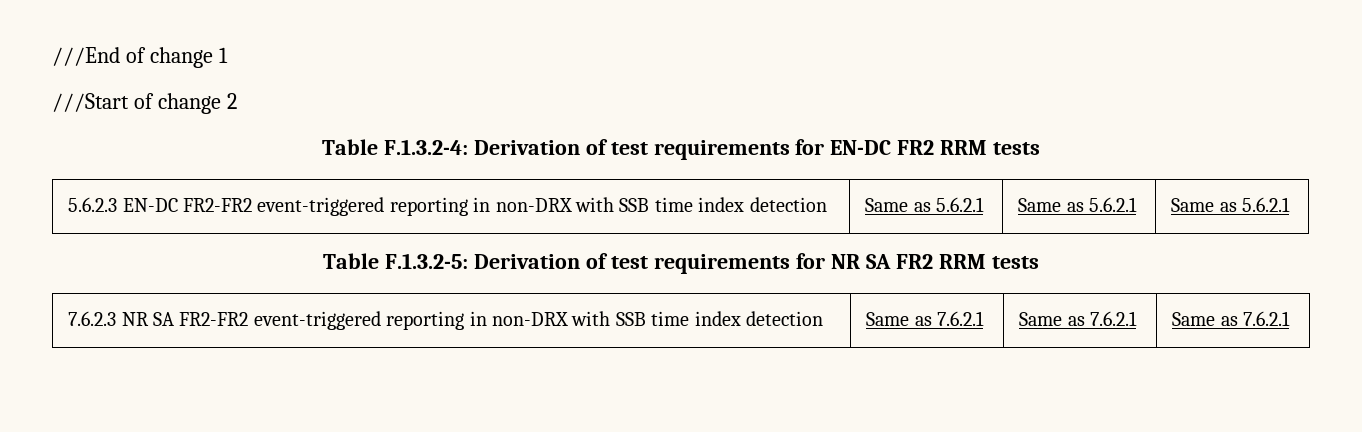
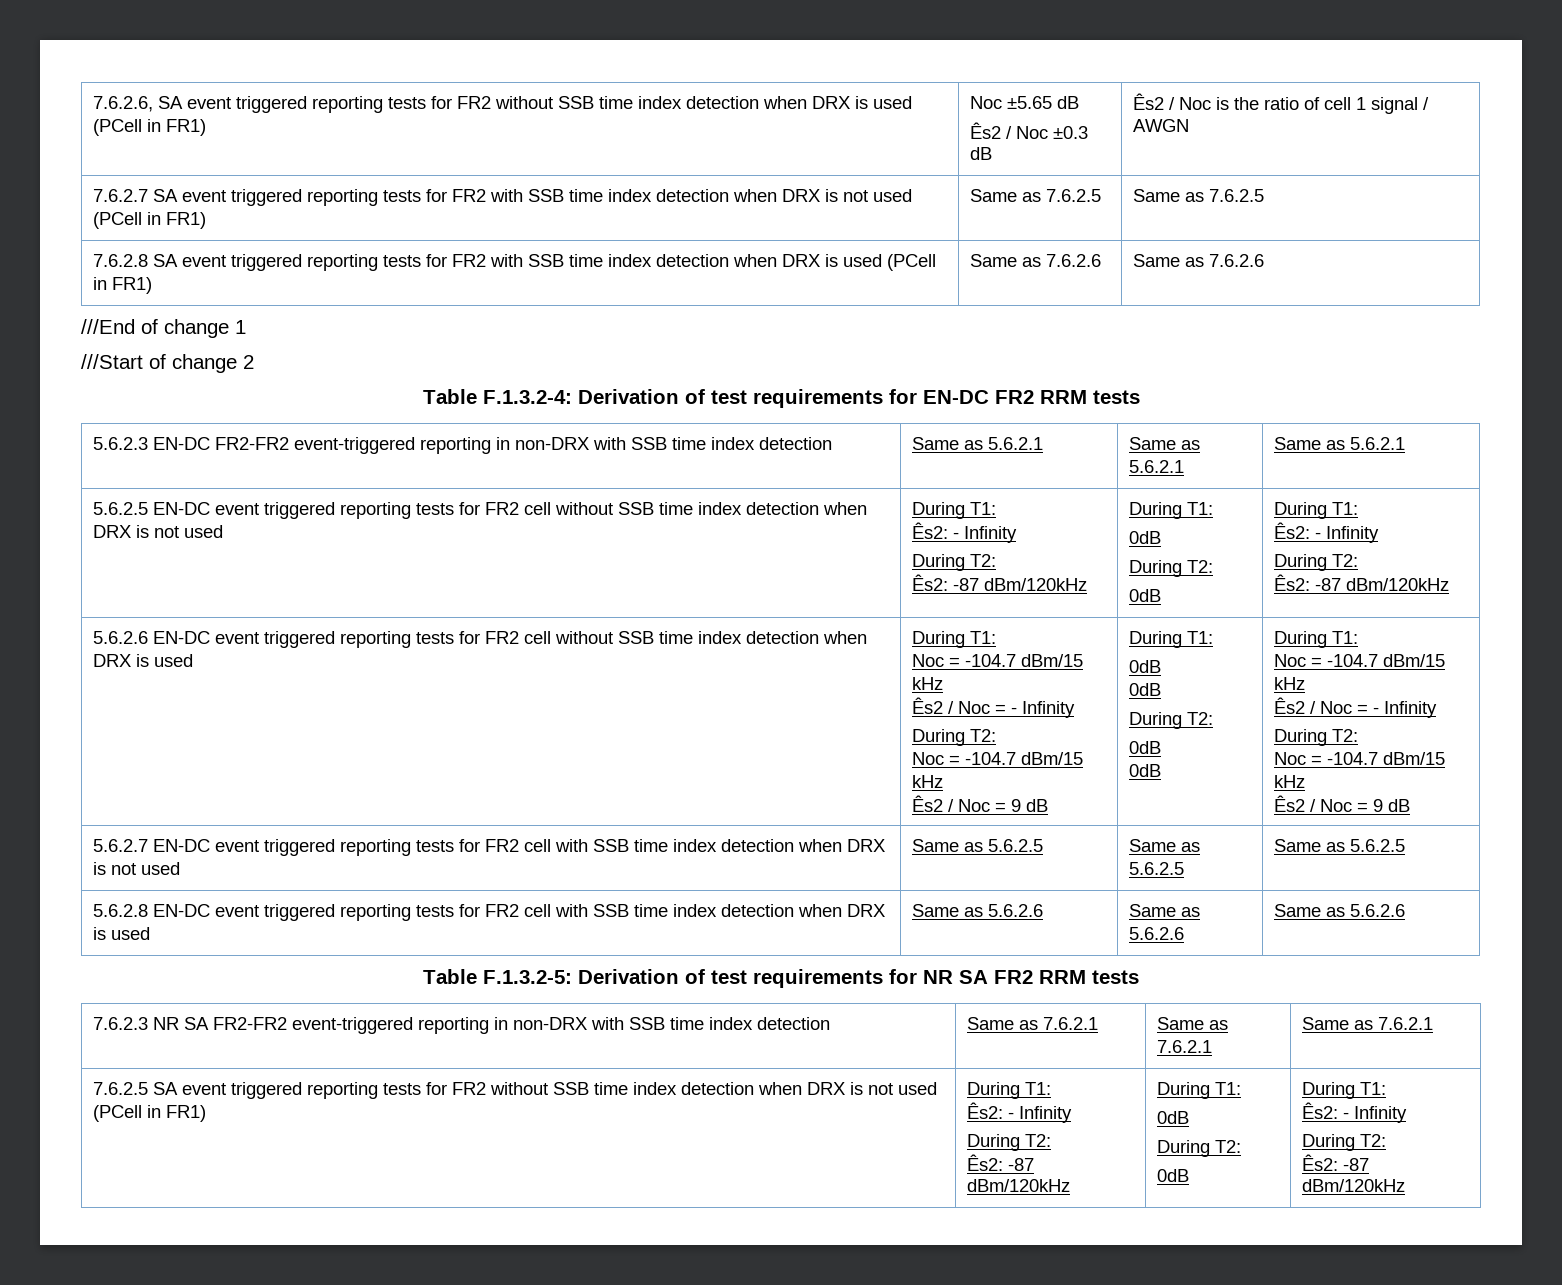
+ 7.6.2.6, SA event triggered reporting tests for FR2 without SSB time index detection when DRX is used (PCell in FR1) | Noc ±5.65 dB
+ Ês2 / Noc ±0.3 dB | Ês2 / Noc is the ratio of cell 1 signal / AWGN
+ 7.6.2.7 SA event triggered reporting tests for FR2 with SSB time index detection when DRX is not used (PCell in FR1) | Same as 7.6.2.5 | Same as 7.6.2.5
+ 7.6.2.8 SA event triggered reporting tests for FR2 with SSB time index detection when DRX is used (PCell in FR1) | Same as 7.6.2.6 | Same as 7.6.2.6
+ 5.6.2.5 EN-DC event triggered reporting tests for FR2 cell without SSB time index detection when DRX is not used | During T1:
+ Ês2: - Infinity
+ During T2:
+ Ês2: -87 dBm/120kHz | During T1:
+ 0dB
+ During T2:
+ 0dB | During T1:
+ Ês2: - Infinity
+ During T2:
+ Ês2: -87 dBm/120kHz
+ 5.6.2.6 EN-DC event triggered reporting tests for FR2 cell without SSB time index detection when DRX is used | During T1:
+ Noc = -104.7 dBm/15 kHz
+ Ês2 / Noc = - Infinity
+ During T2:
+ Noc = -104.7 dBm/15 kHz
+ Ês2 / Noc = 9 dB | During T1:
+ 0dB
+ 0dB
+ During T2:
+ 0dB
+ 0dB | During T1:
+ Noc = -104.7 dBm/15 kHz
+ Ês2 / Noc = - Infinity
+ During T2:
+ Noc = -104.7 dBm/15 kHz
+ Ês2 / Noc = 9 dB
+ 5.6.2.7 EN-DC event triggered reporting tests for FR2 cell with SSB time index detection when DRX is not used | Same as 5.6.2.5 | Same as 5.6.2.5 | Same as 5.6.2.5
+ 5.6.2.8 EN-DC event triggered reporting tests for FR2 cell with SSB time index detection when DRX is used | Same as 5.6.2.6 | Same as 5.6.2.6 | Same as 5.6.2.6
+ 7.6.2.5 SA event triggered reporting tests for FR2 without SSB time index detection when DRX is not used (PCell in FR1) | During T1:
+ Ês2: - Infinity
+ During T2:
+ Ês2: -87 dBm/120kHz | During T1:
+ 0dB
+ During T2:
+ 0dB | During T1:
+ Ês2: - Infinity
+ During T2:
+ Ês2: -87 dBm/120kHz

